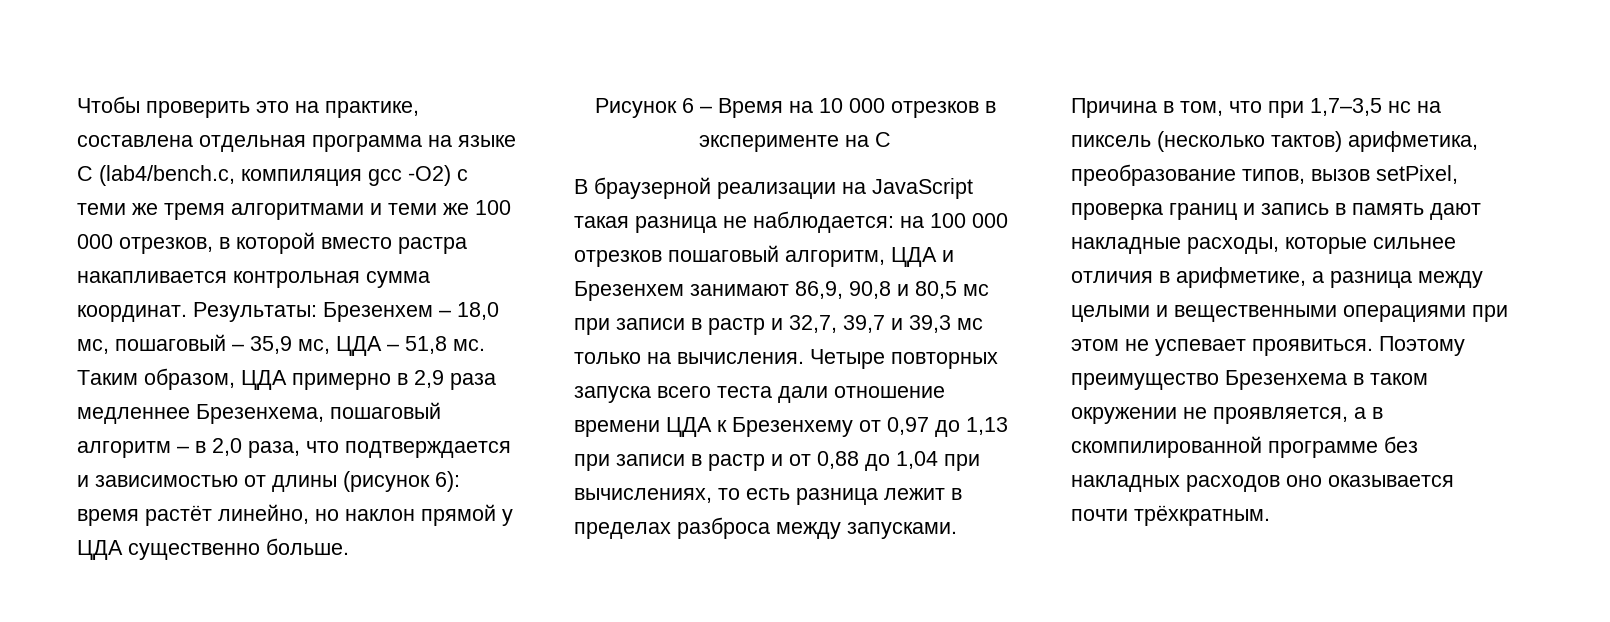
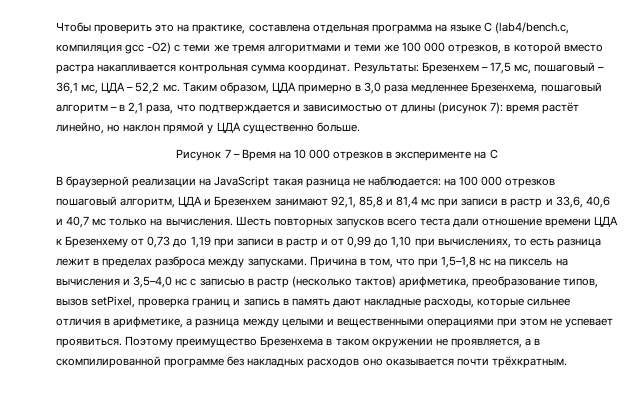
- Результаты: Брезенхем – 18,0 мс, пошаговый – 35,9 мс, ЦДА – 51,8 мс.
+ Результаты: Брезенхем – 17,5 мс, пошаговый – 36,1 мс, ЦДА – 52,2 мс.
- Таким образом, ЦДА примерно в 2,9 раза медленнее Брезенхема, пошаговый алгоритм – в 2,0 раза, что подтверждается и зависимостью от длины (рисунок 6): время растёт линейно, но наклон прямой у ЦДА существенно больше.
+ Таким образом, ЦДА примерно в 3,0 раза медленнее Брезенхема, пошаговый алгоритм – в 2,1 раза, что подтверждается и зависимостью от длины (рисунок 7): время растёт линейно, но наклон прямой у ЦДА существенно больше.
- Рисунок 6 – Время на 10 000 отрезков в эксперименте на C
+ Рисунок 7 – Время на 10 000 отрезков в эксперименте на C
- В браузерной реализации на JavaScript такая разница не наблюдается: на 100 000 отрезков пошаговый алгоритм, ЦДА и Брезенхем занимают 86,9, 90,8 и 80,5 мс при записи в растр и 32,7, 39,7 и 39,3 мс только на вычисления.
+ В браузерной реализации на JavaScript такая разница не наблюдается: на 100 000 отрезков пошаговый алгоритм, ЦДА и Брезенхем занимают 92,1, 85,8 и 81,4 мс при записи в растр и 33,6, 40,6 и 40,7 мс только на вычисления.
- Четыре повторных запуска всего теста дали отношение времени ЦДА к Брезенхему от 0,97 до 1,13 при записи в растр и от 0,88 до 1,04 при вычислениях, то есть разница лежит в пределах разброса между запусками.
+ Шесть повторных запусков всего теста дали отношение времени ЦДА к Брезенхему от 0,73 до 1,19 при записи в растр и от 0,99 до 1,10 при вычислениях, то есть разница лежит в пределах разброса между запусками.
- Причина в том, что при 1,7–3,5 нс на пиксель (несколько тактов) арифметика, преобразование типов, вызов setPixel, проверка границ и запись в память дают накладные расходы, которые сильнее отличия в арифметике, а разница между целыми и вещественными операциями при этом не успевает проявиться.
+ Причина в том, что при 1,5–1,8 нс на пиксель на вычисления и 3,5–4,0 нс с записью в растр (несколько тактов) арифметика, преобразование типов, вызов setPixel, проверка границ и запись в память дают накладные расходы, которые сильнее отличия в арифметике, а разница между целыми и вещественными операциями при этом не успевает проявиться.

